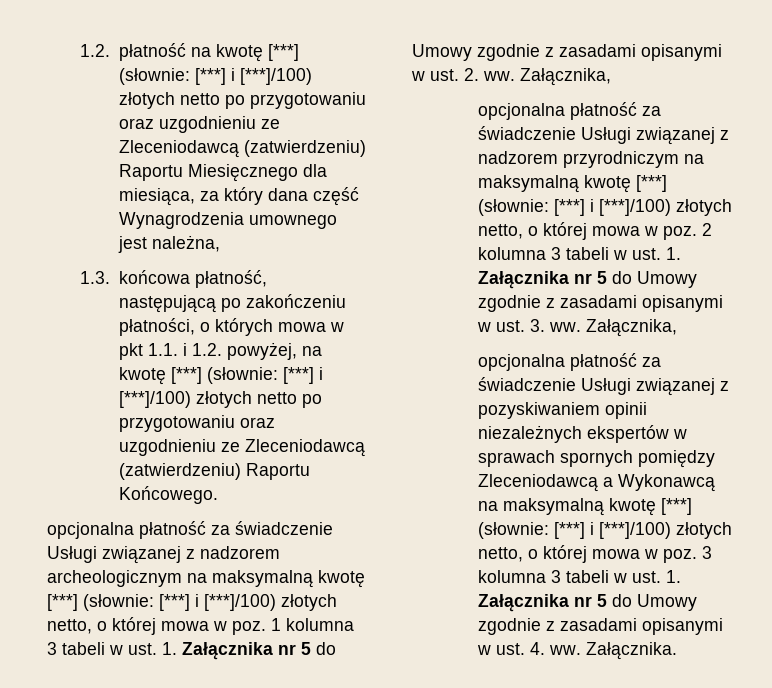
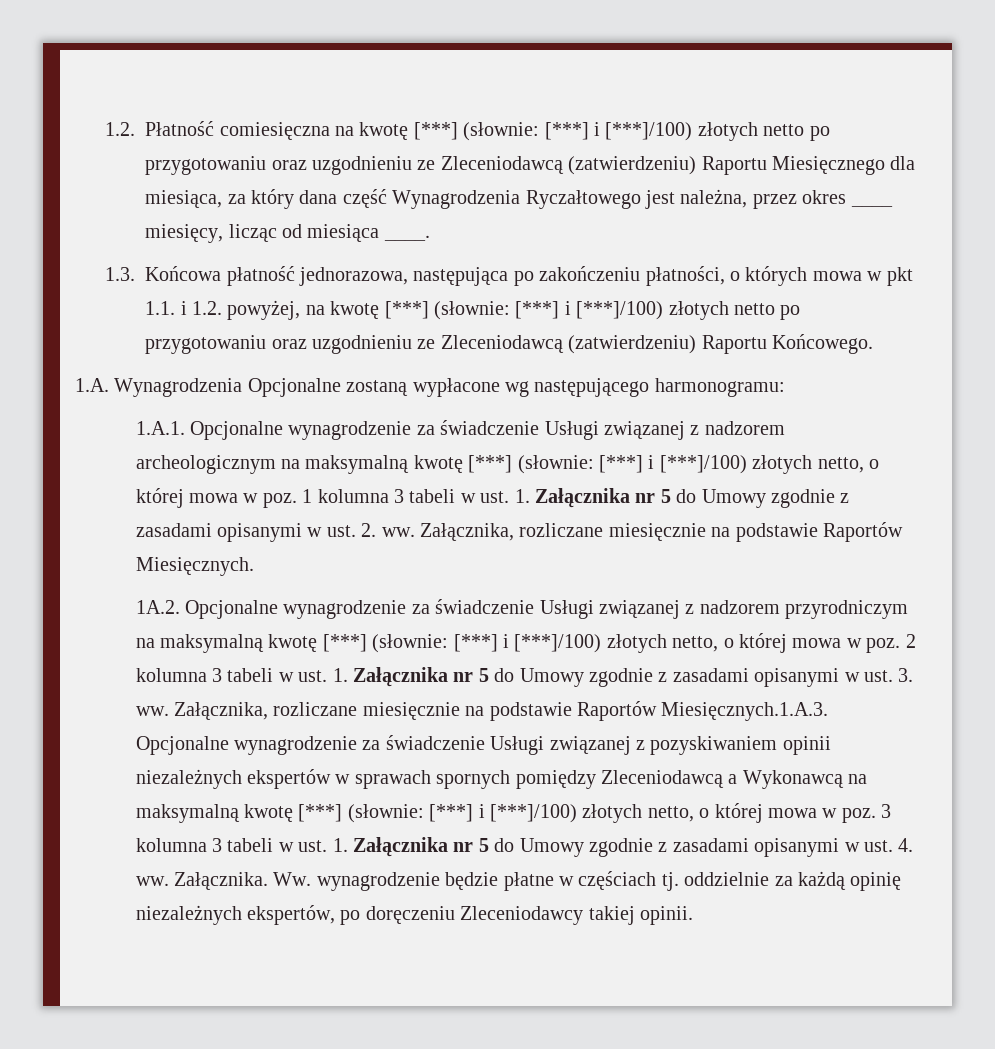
- 1.2. płatność na kwotę [***] (słownie: [***] i [***]/100) złotych netto po przygotowaniu oraz uzgodnieniu ze Zleceniodawcą (zatwierdzeniu) Raportu Miesięcznego dla miesiąca, za który dana część Wynagrodzenia umownego jest należna,
- 1.3. końcowa płatność, następującą po zakończeniu płatności, o których mowa w pkt 1.1. i 1.2. powyżej, na kwotę [***] (słownie: [***] i [***]/100) złotych netto po przygotowaniu oraz uzgodnieniu ze Zleceniodawcą (zatwierdzeniu) Raportu Końcowego.
+ 1.2. Płatność comiesięczna na kwotę [***] (słownie: [***] i [***]/100) złotych netto po przygotowaniu oraz uzgodnieniu ze Zleceniodawcą (zatwierdzeniu) Raportu Miesięcznego dla miesiąca, za który dana część Wynagrodzenia Ryczałtowego jest należna, przez okres ____ miesięcy, licząc od miesiąca ____.
+ 1.3. Końcowa płatność jednorazowa, następująca po zakończeniu płatności, o których mowa w pkt 1.1. i 1.2. powyżej, na kwotę [***] (słownie: [***] i [***]/100) złotych netto po przygotowaniu oraz uzgodnieniu ze Zleceniodawcą (zatwierdzeniu) Raportu Końcowego.
- opcjonalna płatność za świadczenie Usługi związanej z nadzorem archeologicznym na maksymalną kwotę [***] (słownie: [***] i [***]/100) złotych netto, o której mowa w poz. 1 kolumna 3 tabeli w ust. 1. Załącznika nr 5 do Umowy zgodnie z zasadami opisanymi w ust. 2. ww. Załącznika,
- opcjonalna płatność za świadczenie Usługi związanej z nadzorem przyrodniczym na maksymalną kwotę [***] (słownie:
+ 1.A. Wynagrodzenia Opcjonalne zostaną wypłacone wg następującego harmonogramu:
+ 1.A.1. Opcjonalne wynagrodzenie za świadczenie Usługi związanej z nadzorem archeologicznym na maksymalną kwotę [***] (słownie: [***] i [***]/100) złotych netto, o której mowa w poz. 1 kolumna 3 tabeli w ust. 1. Załącznika nr 5 do Umowy zgodnie z zasadami opisanymi w ust. 2. ww. Załącznika, rozliczane miesięcznie na podstawie Raportów Miesięcznych.
+ 1A.2. Opcjonalne wynagrodzenie za świadczenie Usługi związanej z nadzorem przyrodniczym na maksymalną kwotę [***] (słownie:
- [***] i [***]/100) złotych netto, o której mowa w poz. 2 kolumna 3 tabeli w ust. 1. Załącznika nr 5 do Umowy zgodnie z zasadami opisanymi w ust. 3. ww. Załącznika,
- opcjonalna płatność za świadczenie Usługi związanej z pozyskiwaniem opinii niezależnych ekspertów w sprawach spornych pomiędzy Zleceniodawcą a Wykonawcą na maksymalną kwotę [***] (słownie:
+ [***] i [***]/100) złotych netto, o której mowa w poz. 2 kolumna 3 tabeli w ust. 1. Załącznika nr 5 do Umowy zgodnie z zasadami opisanymi w ust. 3. ww. Załącznika, rozliczane miesięcznie na podstawie Raportów Miesięcznych.1.A.3. Opcjonalne wynagrodzenie za świadczenie Usługi związanej z pozyskiwaniem opinii niezależnych ekspertów w sprawach spornych pomiędzy Zleceniodawcą a Wykonawcą na maksymalną kwotę [***] (słownie:
+ Ww. wynagrodzenie będzie płatne w częściach tj. oddzielnie za każdą opinię niezależnych ekspertów, po doręczeniu Zleceniodawcy takiej opinii.

